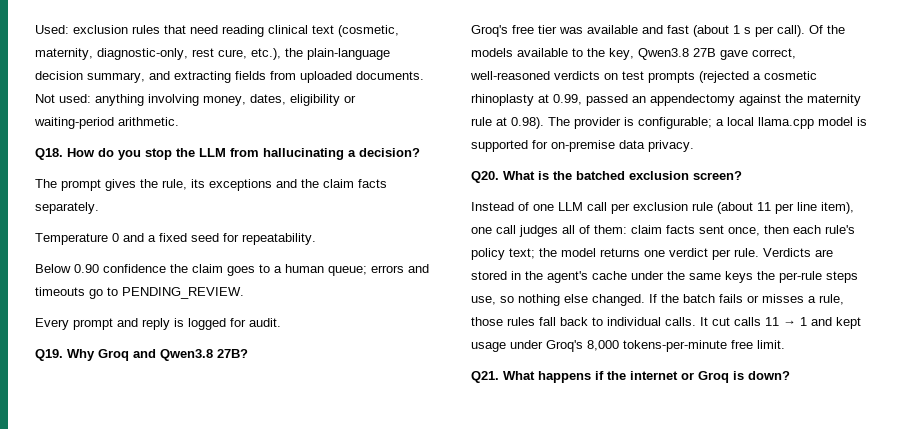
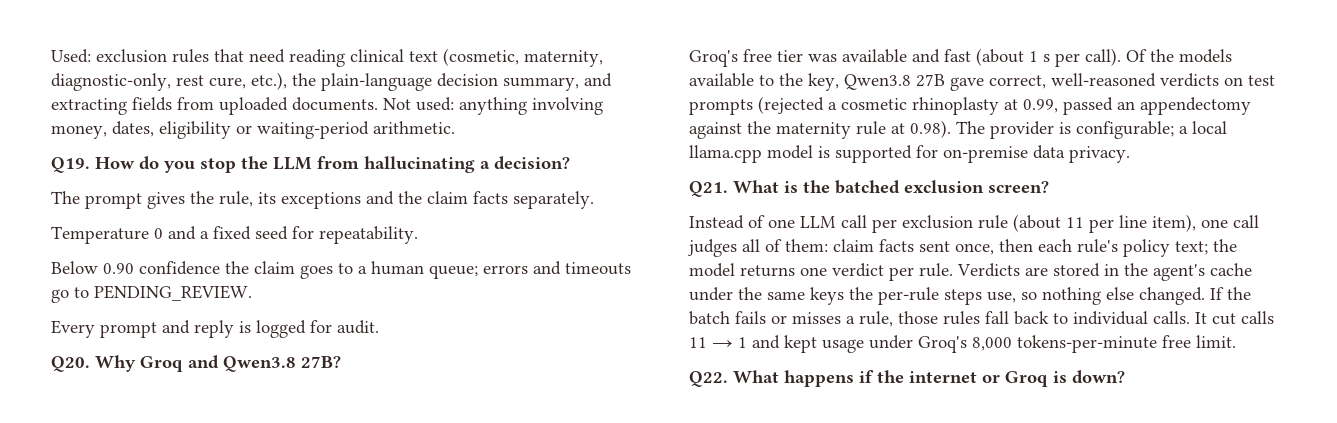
- Q18. How do you stop the LLM from hallucinating a decision?
+ Q19. How do you stop the LLM from hallucinating a decision?
- Q19. Why Groq and Qwen3.8 27B?
+ Q20. Why Groq and Qwen3.8 27B?
- Q20. What is the batched exclusion screen?
+ Q21. What is the batched exclusion screen?
- Q21. What happens if the internet or Groq is down?
+ Q22. What happens if the internet or Groq is down?

